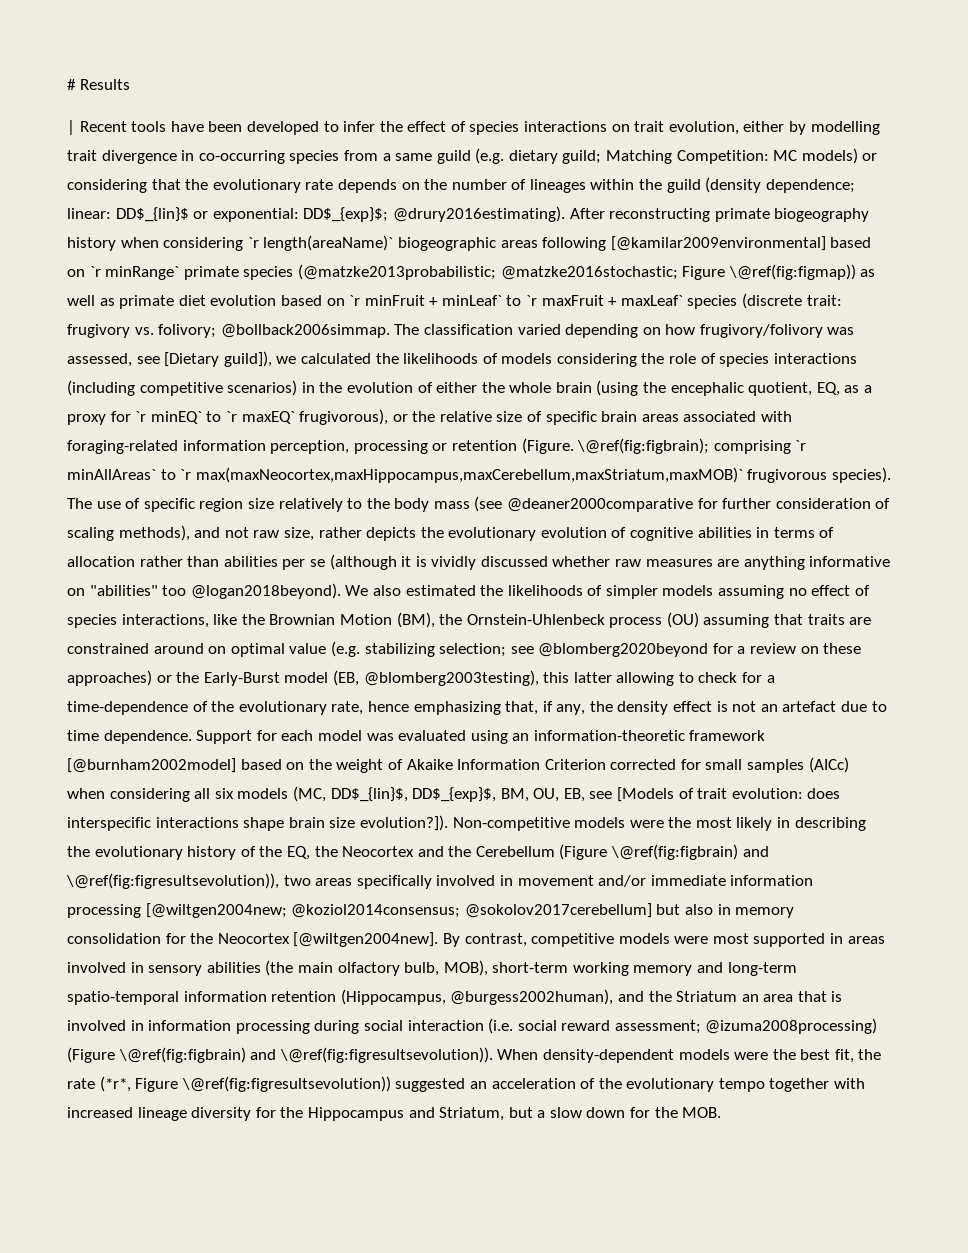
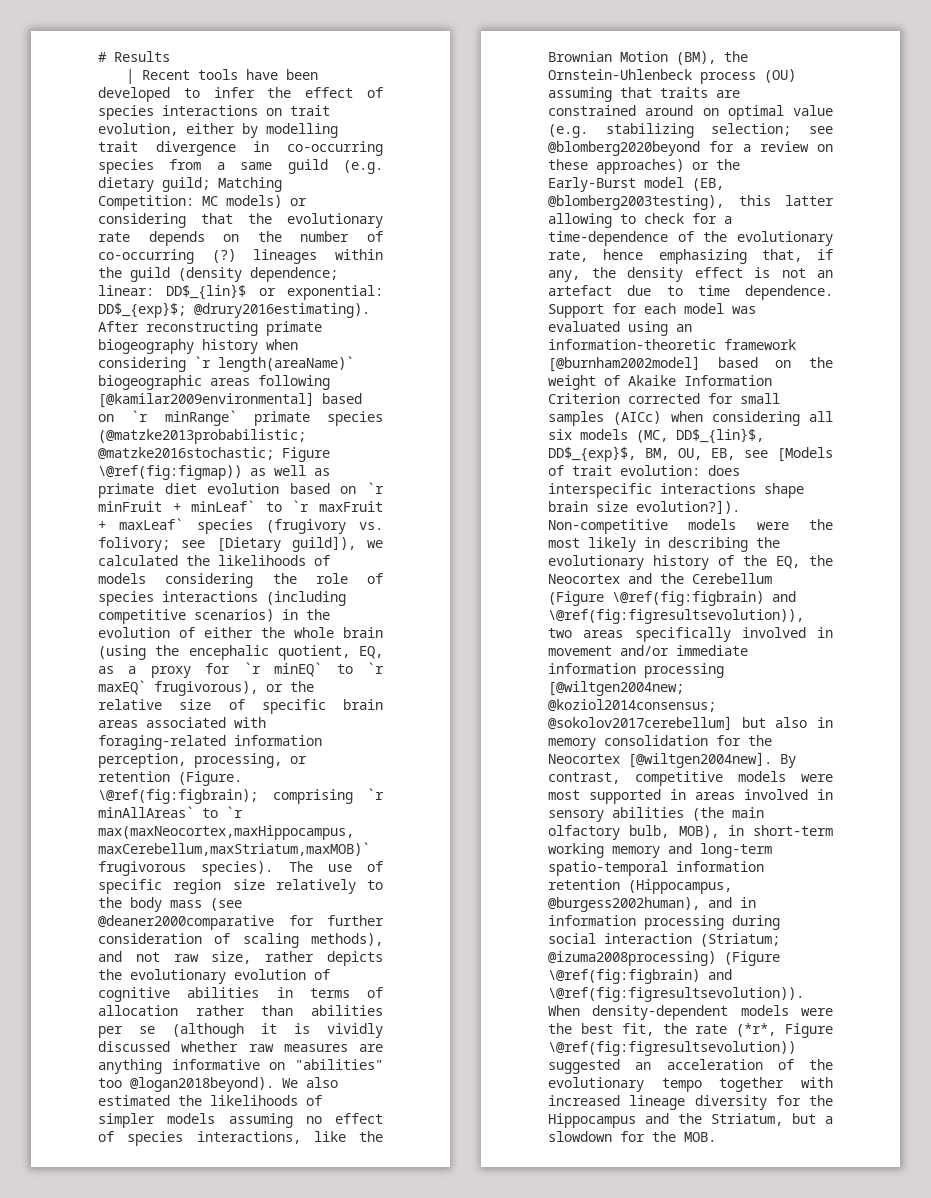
- | Recent tools have been developed to infer the effect of species interactions on trait evolution, either by modelling trait divergence in co-occurring species from a same guild (e.g. dietary guild; Matching Competition: MC models) or considering that the evolutionary rate depends on the number of lineages within the guild (density dependence; linear: DD$_{lin}$ or exponential: DD$_{exp}$; @drury2016estimating).
+ | Recent tools have been developed to infer the effect of species interactions on trait evolution, either by modelling trait divergence in co-occurring species from a same guild (e.g. dietary guild; Matching Competition: MC models) or considering that the evolutionary rate depends on the number of co-occurring (?) lineages within the guild (density dependence; linear: DD$_{lin}$ or exponential: DD$_{exp}$; @drury2016estimating).
- Figure \@ref(fig:figmap)) as well as primate diet evolution based on `r minFruit + minLeaf` to `r maxFruit + maxLeaf` species (discrete trait: frugivory vs. folivory; @bollback2006simmap. The classification varied depending on how frugivory/folivory was assessed, see [Dietary guild]), we calculated the likelihoods of models considering the role of species interactions (including competitive scenarios) in the evolution of either the whole brain (using the encephalic quotient, EQ, as a proxy for `r minEQ` to `r maxEQ` frugivorous), or the relative size of specific brain areas associated with foraging-related information perception, processing or retention (Figure.
+ Figure \@ref(fig:figmap)) as well as primate diet evolution based on `r minFruit + minLeaf` to `r maxFruit + maxLeaf` species (frugivory vs. folivory; see [Dietary guild]), we calculated the likelihoods of models considering the role of species interactions (including competitive scenarios) in the evolution of either the whole brain (using the encephalic quotient, EQ, as a proxy for `r minEQ` to `r maxEQ` frugivorous), or the relative size of specific brain areas associated with foraging-related information perception, processing, or retention (Figure.
- By contrast, competitive models were most supported in areas involved in sensory abilities (the main olfactory bulb, MOB), short-term working memory and long-term spatio-temporal information retention (Hippocampus, @burgess2002human), and the Striatum an area that is involved in information processing during social interaction (i.e. social reward assessment; @izuma2008processing) (Figure \@ref(fig:figbrain) and \@ref(fig:figresultsevolution)).
+ By contrast, competitive models were most supported in areas involved in sensory abilities (the main olfactory bulb, MOB), in short-term working memory and long-term spatio-temporal information retention (Hippocampus, @burgess2002human), and in information processing during social interaction (Striatum; @izuma2008processing) (Figure \@ref(fig:figbrain) and \@ref(fig:figresultsevolution)).
- When density-dependent models were the best fit, the rate (*r*, Figure \@ref(fig:figresultsevolution)) suggested an acceleration of the evolutionary tempo together with increased lineage diversity for the Hippocampus and Striatum, but a slow down for the MOB.
+ When density-dependent models were the best fit, the rate (*r*, Figure \@ref(fig:figresultsevolution)) suggested an acceleration of the evolutionary tempo together with increased lineage diversity for the Hippocampus and the Striatum, but a slowdown for the MOB.

